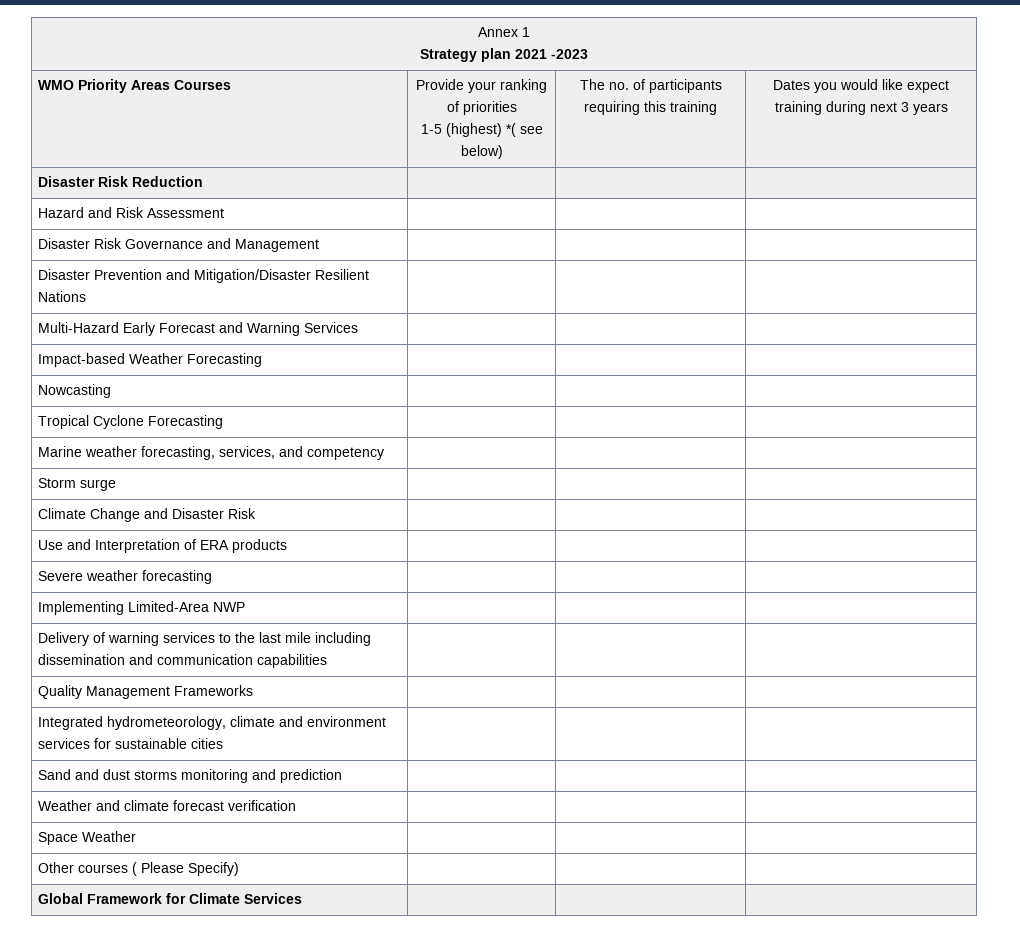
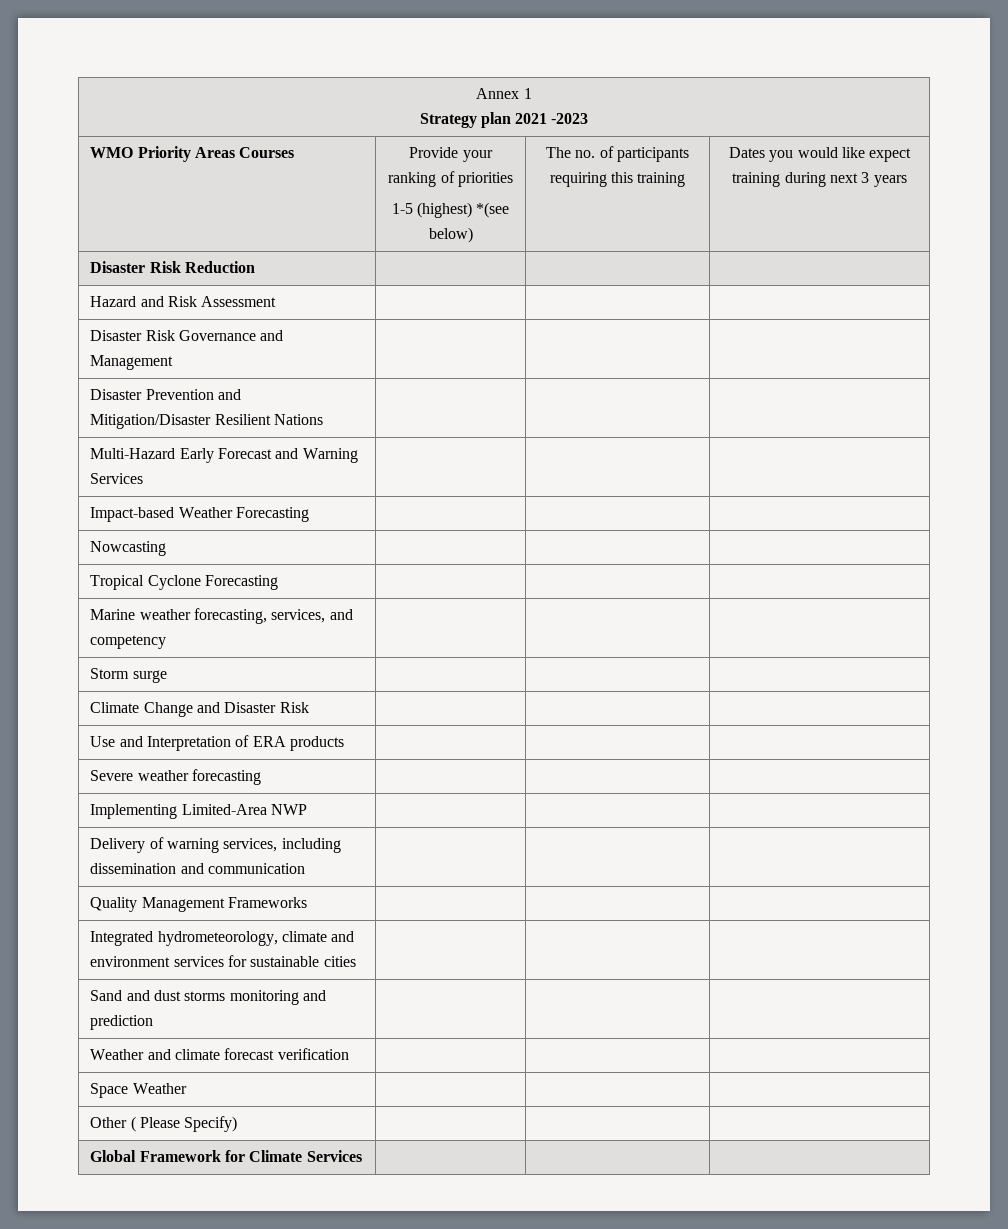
  WMO Priority Areas Courses | Provide your ranking of priorities
- 1-5 (highest) *( see below) | The no. of participants requiring this training | Dates you would like expect training during next 3 years
+ 1-5 (highest) *(see below) | The no. of participants requiring this training | Dates you would like expect training during next 3 years
- Delivery of warning services to the last mile including dissemination and communication capabilities | | |
+ Delivery of warning services, including dissemination and communication | | |
- Other courses ( Please Specify) | | |
+ Other ( Please Specify) | | |

